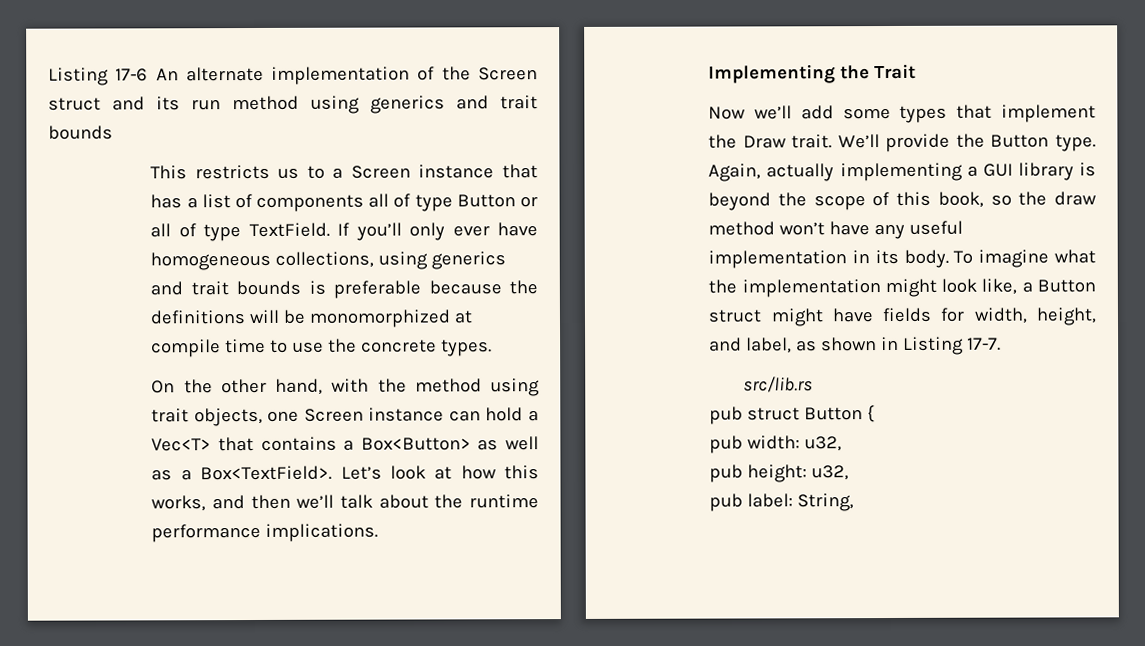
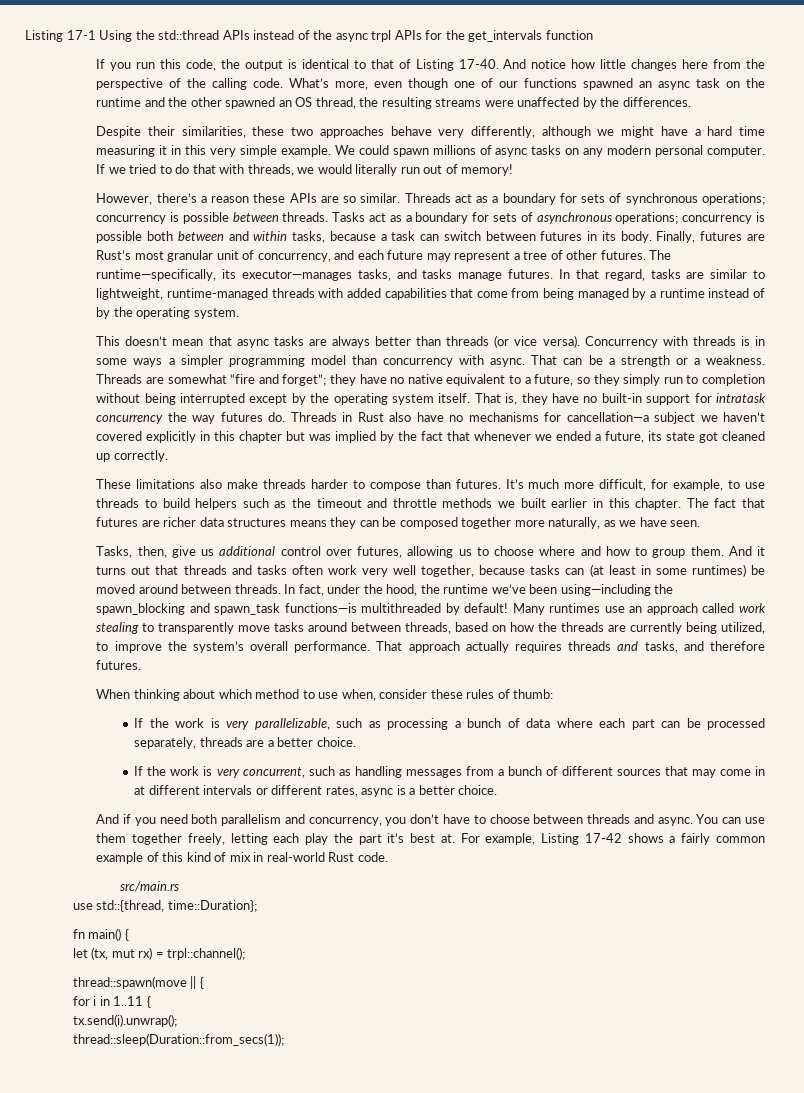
- Listing 17-6 An alternate implementation of the Screen struct and its run method using generics and trait bounds
- This restricts us to a Screen instance that has a list of components all of type Button or all of type TextField. If you’ll only ever have homogeneous collections, using generics and trait bounds is preferable because the definitions will be monomorphized at compile time to use the concrete types.
- On the other hand, with the method using trait objects, one Screen instance can hold a Vec<T> that contains a Box<Button> as well as a Box<TextField>. Let’s look at how this works, and then we’ll talk about the runtime performance implications.
- Implementing the Trait
- Now we’ll add some types that implement the Draw trait. We’ll provide the Button type. Again, actually implementing a GUI library is beyond the scope of this book, so the draw method won’t have any useful implementation in its body. To imagine what the implementation might look like, a Button struct might have fields for width, height, and label, as shown in Listing 17-7.
- src/lib.rs
- pub struct Button {
- pub width: u32,
- pub height: u32,
- pub label: String,
+ Listing 17-1 Using the std::thread APIs instead of the async trpl APIs for the get_intervals function
+ If you run this code, the output is identical to that of Listing 17-40. And notice how little changes here from the perspective of the calling code. What’s more, even though one of our functions spawned an async task on the runtime and the other spawned an OS thread, the resulting streams were unaffected by the differences.
+ Despite their similarities, these two approaches behave very differently, although we might have a hard time measuring it in this very simple example. We could spawn millions of async tasks on any modern personal computer. If we tried to do that with threads, we would literally run out of memory!
+ However, there’s a reason these APIs are so similar. Threads act as a boundary for sets of synchronous operations; concurrency is possible between threads. Tasks act as a boundary for sets of asynchronous operations; concurrency is possible both between and within tasks, because a task can switch between futures in its body. Finally, futures are Rust’s most granular unit of concurrency, and each future may represent a tree of other futures. The runtime—specifically, its executor—manages tasks, and tasks manage futures. In that regard, tasks are similar to lightweight, runtime-managed threads with added capabilities that come from being managed by a runtime instead of by the operating system.
+ This doesn’t mean that async tasks are always better than threads (or vice versa). Concurrency with threads is in some ways a simpler programming model than concurrency with async. That can be a strength or a weakness. Threads are somewhat “fire and forget”; they have no native equivalent to a future, so they simply run to completion without being interrupted except by the operating system itself. That is, they have no built-in support for intratask concurrency the way futures do. Threads in Rust also have no mechanisms for cancellation—a subject we haven’t covered explicitly in this chapter but was implied by the fact that whenever we ended a future, its state got cleaned up correctly.
+ These limitations also make threads harder to compose than futures. It’s much more difficult, for example, to use threads to build helpers such as the timeout and throttle methods we built earlier in this chapter. The fact that futures are richer data structures means they can be composed together more naturally, as we have seen.
+ Tasks, then, give us additional control over futures, allowing us to choose where and how to group them. And it turns out that threads and tasks often work very well together, because tasks can (at least in some runtimes) be moved around between threads. In fact, under the hood, the runtime we’ve been using—including the spawn_blocking and spawn_task functions—is multithreaded by default! Many runtimes use an approach called work stealing to transparently move tasks around between threads, based on how the threads are currently being utilized, to improve the system’s overall performance. That approach actually requires threads and tasks, and therefore futures.
+ When thinking about which method to use when, consider these rules of thumb:
+ If the work is very parallelizable, such as processing a bunch of data where each part can be processed separately, threads are a better choice.
+ If the work is very concurrent, such as handling messages from a bunch of different sources that may come in at different intervals or different rates, async is a better choice.
+ And if you need both parallelism and concurrency, you don’t have to choose between threads and async. You can use them together freely, letting each play the part it’s best at. For example, Listing 17-42 shows a fairly common example of this kind of mix in real-world Rust code.
+ src/main.rs
+ use std::{thread, time::Duration};
+ fn main() {
+ let (tx, mut rx) = trpl::channel();
+ thread::spawn(move || {
+ for i in 1..11 {
+ tx.send(i).unwrap();
+ thread::sleep(Duration::from_secs(1));

